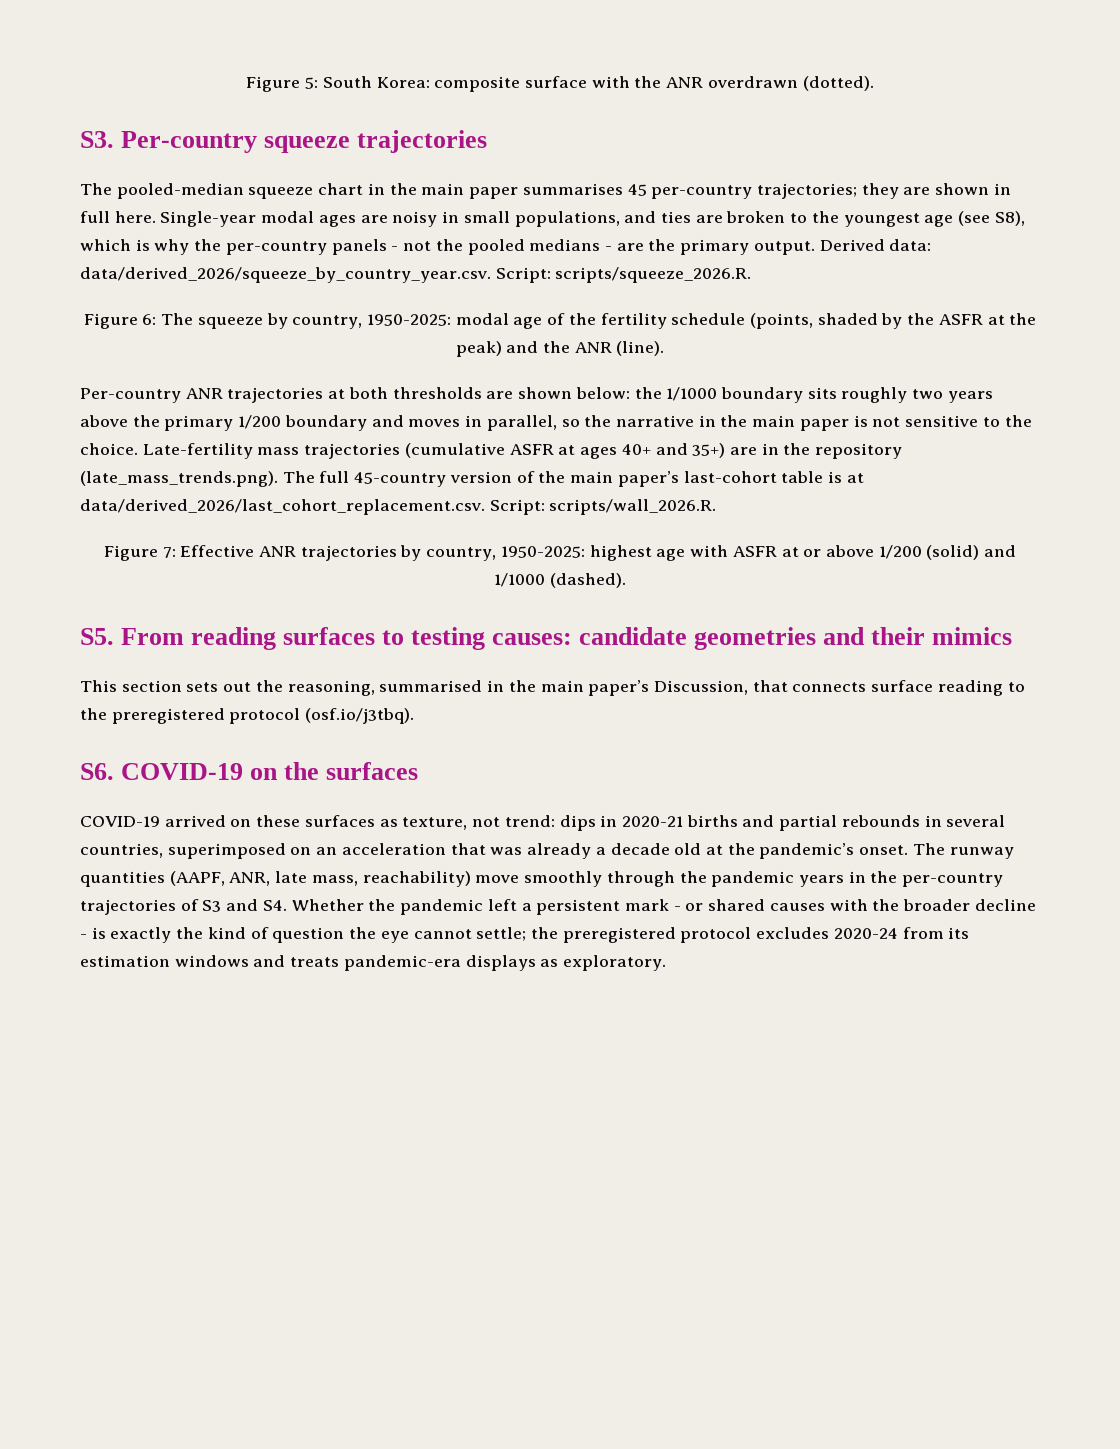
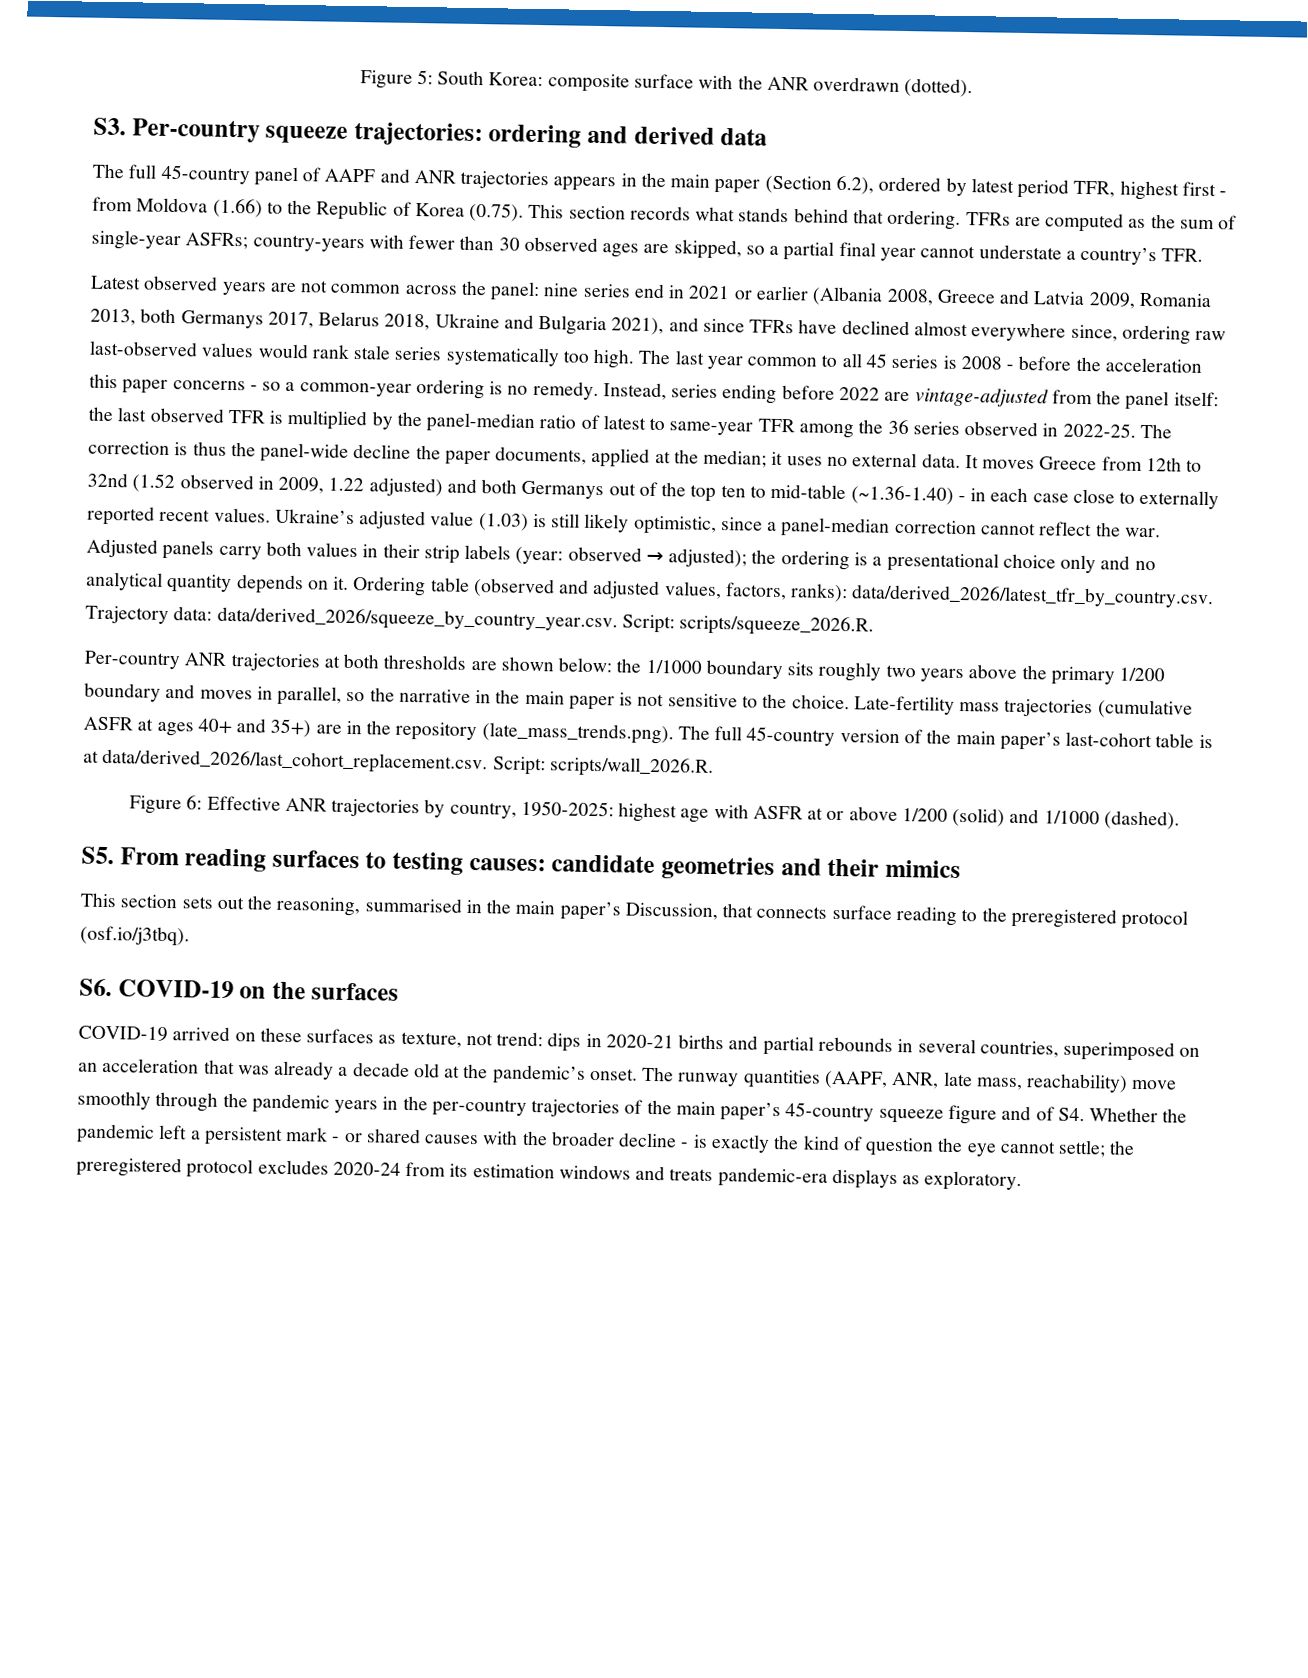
- S3. Per-country squeeze trajectories
- The pooled-median squeeze chart in the main paper summarises 45 per-country trajectories; they are shown in full here. Single-year modal ages are noisy in small populations, and ties are broken to the youngest age (see S8), which is why the per-country panels - not the pooled medians - are the primary output. Derived data: data/derived_2026/squeeze_by_country_year.csv. Script: scripts/squeeze_2026.R.
- Figure 6: The squeeze by country, 1950-2025: modal age of the fertility schedule (points, shaded by the ASFR at the peak) and the ANR (line).
+ S3. Per-country squeeze trajectories: ordering and derived data
+ The full 45-country panel of AAPF and ANR trajectories appears in the main paper (Section 6.2), ordered by latest period TFR, highest first - from Moldova (1.66) to the Republic of Korea (0.75). This section records what stands behind that ordering. TFRs are computed as the sum of single-year ASFRs; country-years with fewer than 30 observed ages are skipped, so a partial final year cannot understate a country’s TFR.
+ Latest observed years are not common across the panel: nine series end in 2021 or earlier (Albania 2008, Greece and Latvia 2009, Romania 2013, both Germanys 2017, Belarus 2018, Ukraine and Bulgaria 2021), and since TFRs have declined almost everywhere since, ordering raw last-observed values would rank stale series systematically too high. The last year common to all 45 series is 2008 - before the acceleration this paper concerns - so a common-year ordering is no remedy. Instead, series ending before 2022 are vintage-adjusted from the panel itself: the last observed TFR is multiplied by the panel-median ratio of latest to same-year TFR among the 36 series observed in 2022-25. The correction is thus the panel-wide decline the paper documents, applied at the median; it uses no external data. It moves Greece from 12th to 32nd (1.52 observed in 2009, 1.22 adjusted) and both Germanys out of the top ten to mid-table (~1.36-1.40) - in each case close to externally reported recent values. Ukraine’s adjusted value (1.03) is still likely optimistic, since a panel-median correction cannot reflect the war. Adjusted panels carry both values in their strip labels (year: observed → adjusted); the ordering is a presentational choice only and no analytical quantity depends on it. Ordering table (observed and adjusted values, factors, ranks): data/derived_2026/latest_tfr_by_country.csv. Trajectory data: data/derived_2026/squeeze_by_country_year.csv. Script: scripts/squeeze_2026.R.
- Figure 7: Effective ANR trajectories by country, 1950-2025: highest age with ASFR at or above 1/200 (solid) and 1/1000 (dashed).
+ Figure 6: Effective ANR trajectories by country, 1950-2025: highest age with ASFR at or above 1/200 (solid) and 1/1000 (dashed).
- The runway quantities (AAPF, ANR, late mass, reachability) move smoothly through the pandemic years in the per-country trajectories of S3 and S4. Whether the pandemic left a persistent mark - or shared causes with the broader decline - is exactly the kind of question the eye cannot settle;
+ The runway quantities (AAPF, ANR, late mass, reachability) move smoothly through the pandemic years in the per-country trajectories of the main paper’s 45-country squeeze figure and of S4. Whether the pandemic left a persistent mark - or shared causes with the broader decline - is exactly the kind of question the eye cannot settle;

